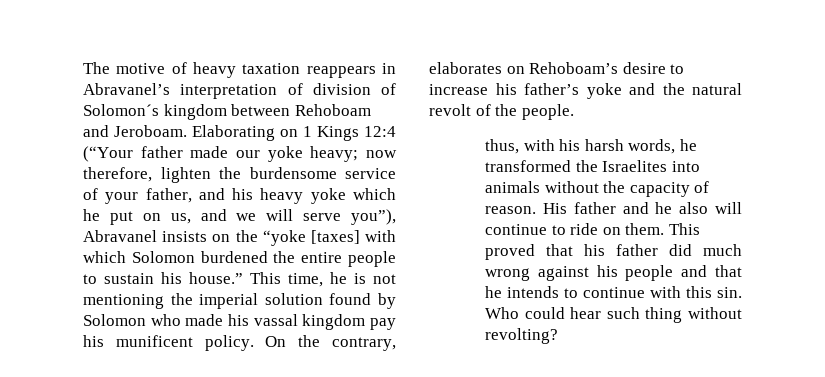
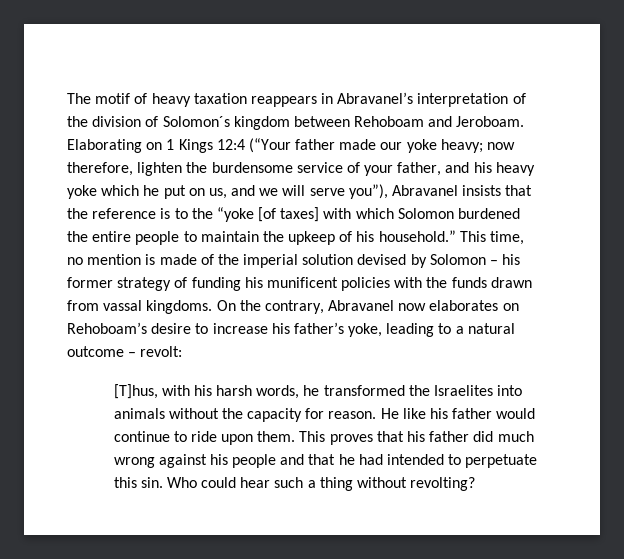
- The motive of heavy taxation reappears in Abravanel’s interpretation of division of Solomon´s kingdom between Rehoboam and Jeroboam.
+ The motif of heavy taxation reappears in Abravanel’s interpretation of the division of Solomon´s kingdom between Rehoboam and Jeroboam.
- Elaborating on 1 Kings 12:4 (“Your father made our yoke heavy; now therefore, lighten the burdensome service of your father, and his heavy yoke which he put on us, and we will serve you”), Abravanel insists on the “yoke [taxes] with which Solomon burdened the entire people to sustain his house.” This time, he is not mentioning the imperial solution found by Solomon who made his vassal kingdom pay his munificent policy.
+ Elaborating on 1 Kings 12:4 (“Your father made our yoke heavy; now therefore, lighten the burdensome service of your father, and his heavy yoke which he put on us, and we will serve you”), Abravanel insists that the reference is to the “yoke [of taxes] with which Solomon burdened the entire people to maintain the upkeep of his household.” This time, no mention is made of the imperial solution devised by Solomon – his former strategy of funding his munificent policies with the funds drawn from vassal kingdoms.
- On the contrary, elaborates on Rehoboam’s desire to increase his father’s yoke and the natural revolt of the people.
- thus, with his harsh words, he transformed the Israelites into animals without the capacity of reason. His father and he also will continue to ride on them.
+ On the contrary, Abravanel now elaborates on Rehoboam’s desire to increase his father’s yoke, leading to a natural outcome – revolt:
+ [T]hus, with his harsh words, he transformed the Israelites into animals without the capacity for reason. He like his father would continue to ride upon them.
- This proved that his father did much wrong against his people and that he intends to continue with this sin.
+ This proves that his father did much wrong against his people and that he had intended to perpetuate this sin.
- Who could hear such thing without revolting?
+ Who could hear such a thing without revolting?

